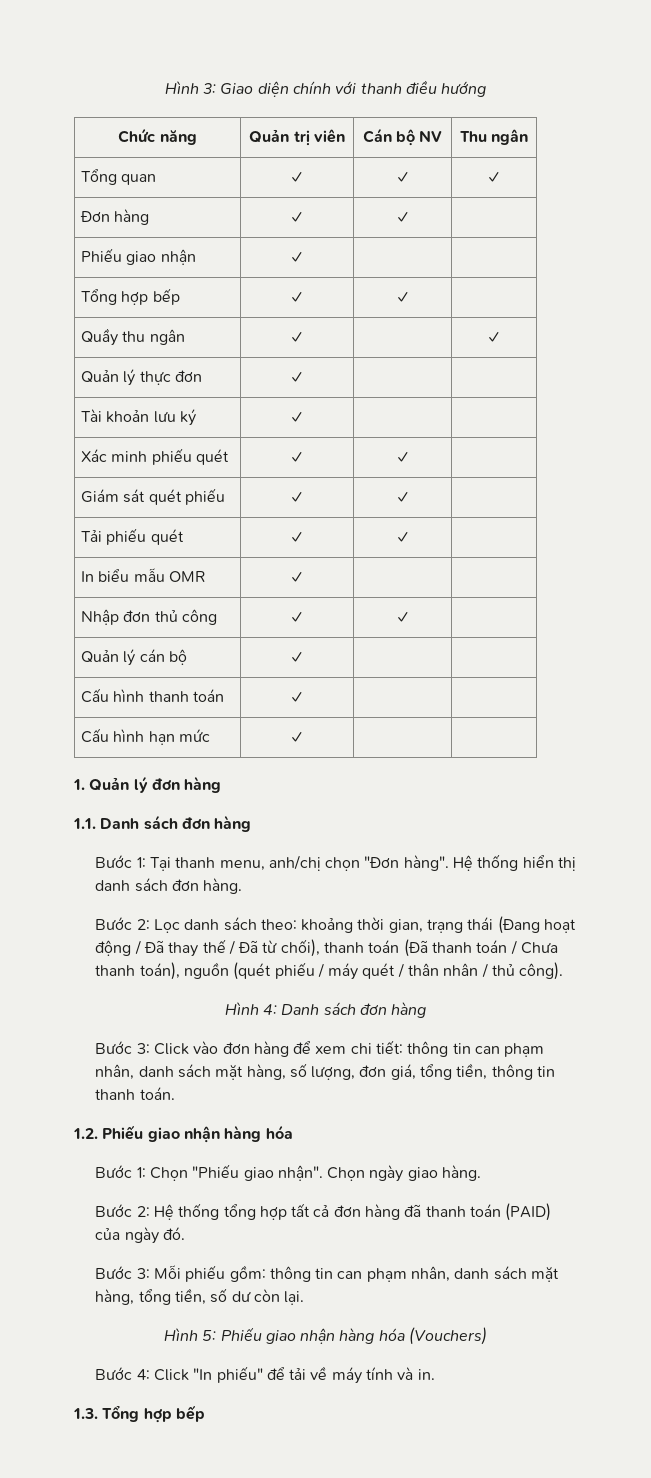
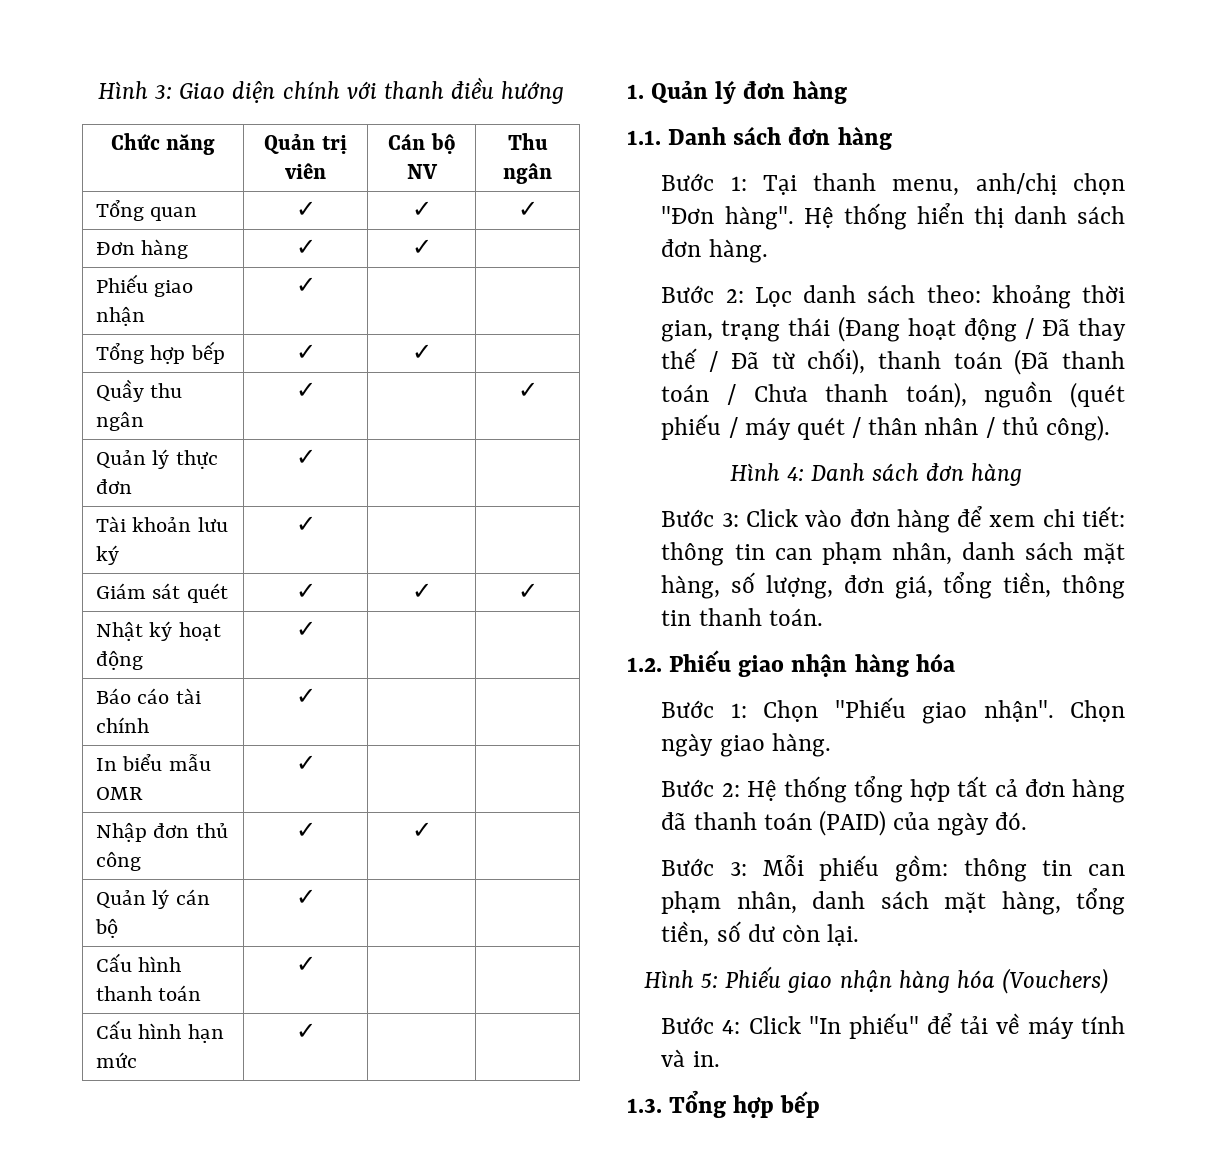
- Xác minh phiếu quét | ✓ | ✓ |
- Giám sát quét phiếu | ✓ | ✓ |
- Tải phiếu quét | ✓ | ✓ |
+ Giám sát quét | ✓ | ✓ | ✓
+ Nhật ký hoạt động | ✓ | |
+ Báo cáo tài chính | ✓ | |

